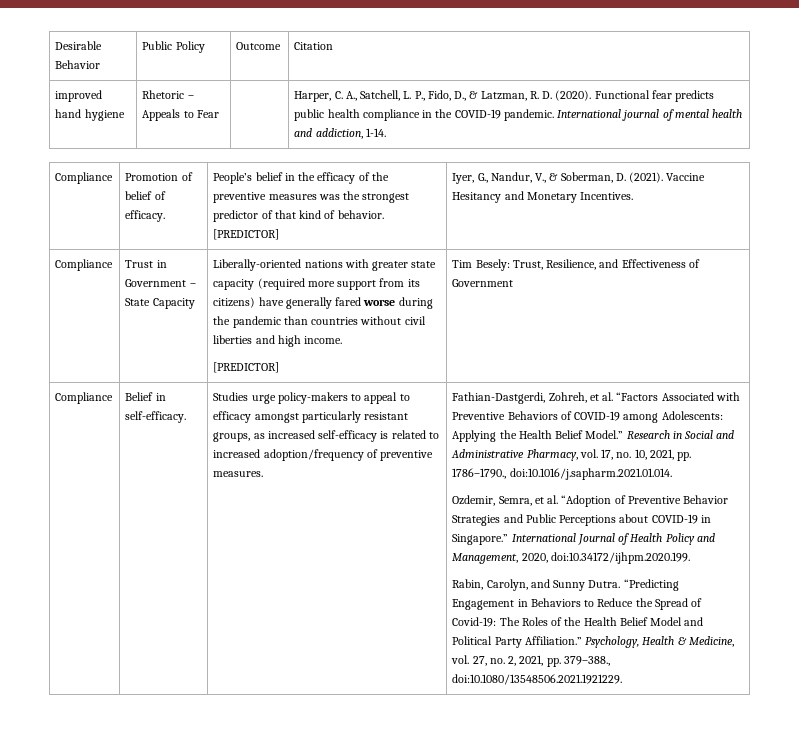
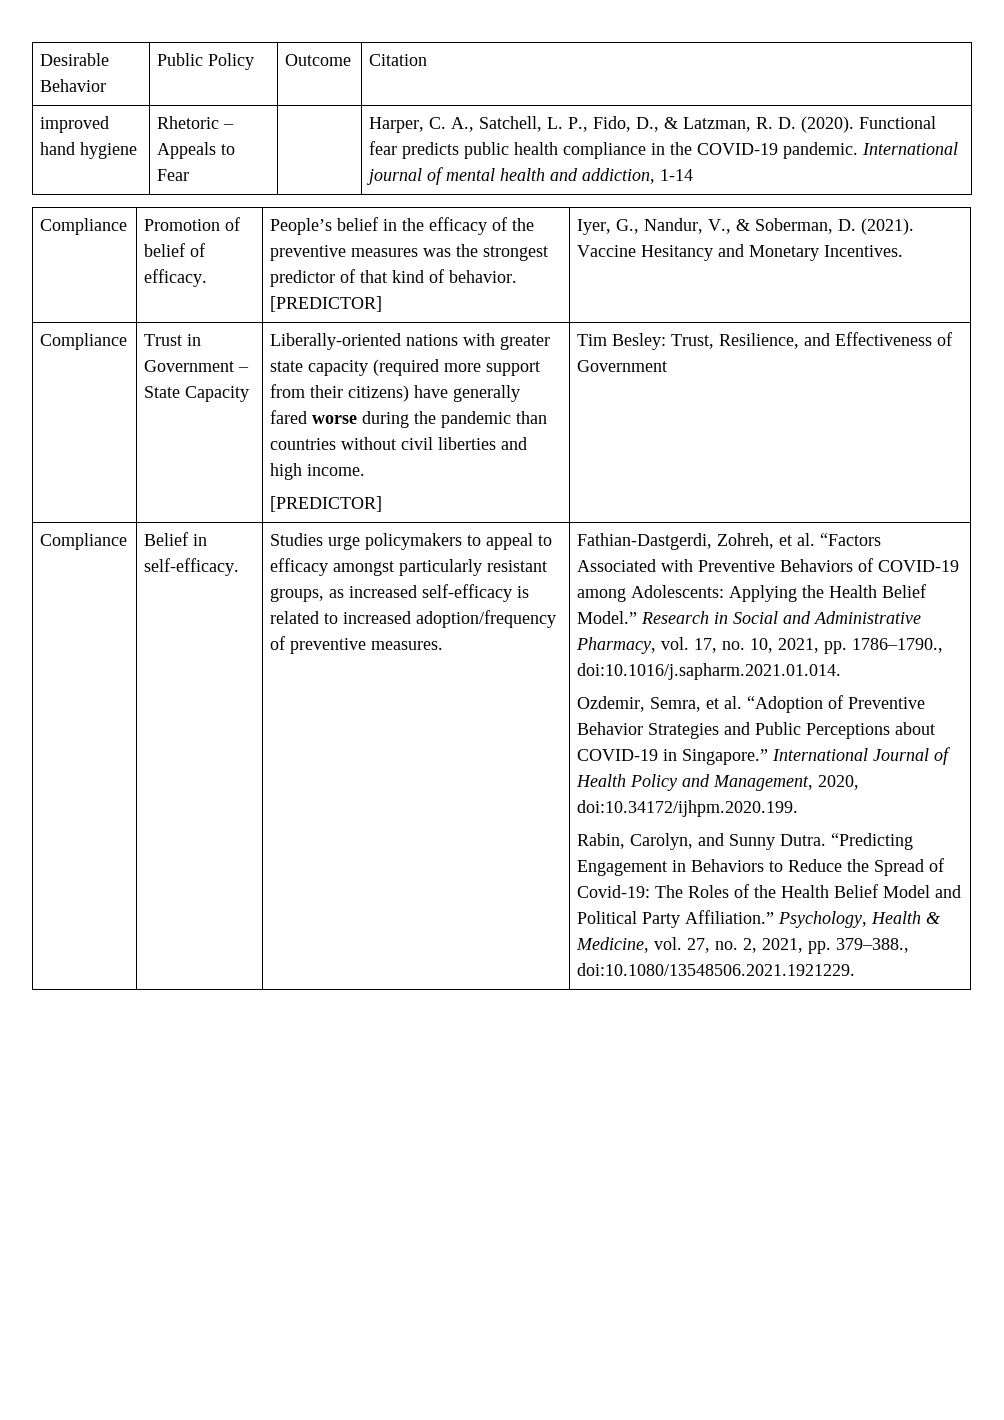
- improved hand hygiene | Rhetoric – Appeals to Fear | | Harper, C. A., Satchell, L. P., Fido, D., & Latzman, R. D. (2020). Functional fear predicts public health compliance in the COVID-19 pandemic. International journal of mental health and addiction, 1-14.
+ improved hand hygiene | Rhetoric – Appeals to Fear | | Harper, C. A., Satchell, L. P., Fido, D., & Latzman, R. D. (2020). Functional fear predicts public health compliance in the COVID-19 pandemic. International journal of mental health and addiction, 1-14
- Liberally-oriented nations with greater state capacity (required more support from its citizens) have generally fared worse during the pandemic than countries without civil liberties and high income.
+ Liberally-oriented nations with greater state capacity (required more support from their citizens) have generally fared worse during the pandemic than countries without civil liberties and high income.
- Tim Besely: Trust, Resilience, and Effectiveness of Government
+ Tim Besley: Trust, Resilience, and Effectiveness of Government
- Studies urge policy-makers to appeal to efficacy amongst particularly resistant groups, as increased self-efficacy is related to increased adoption/frequency of preventive measures.
+ Studies urge policymakers to appeal to efficacy amongst particularly resistant groups, as increased self-efficacy is related to increased adoption/frequency of preventive measures.

